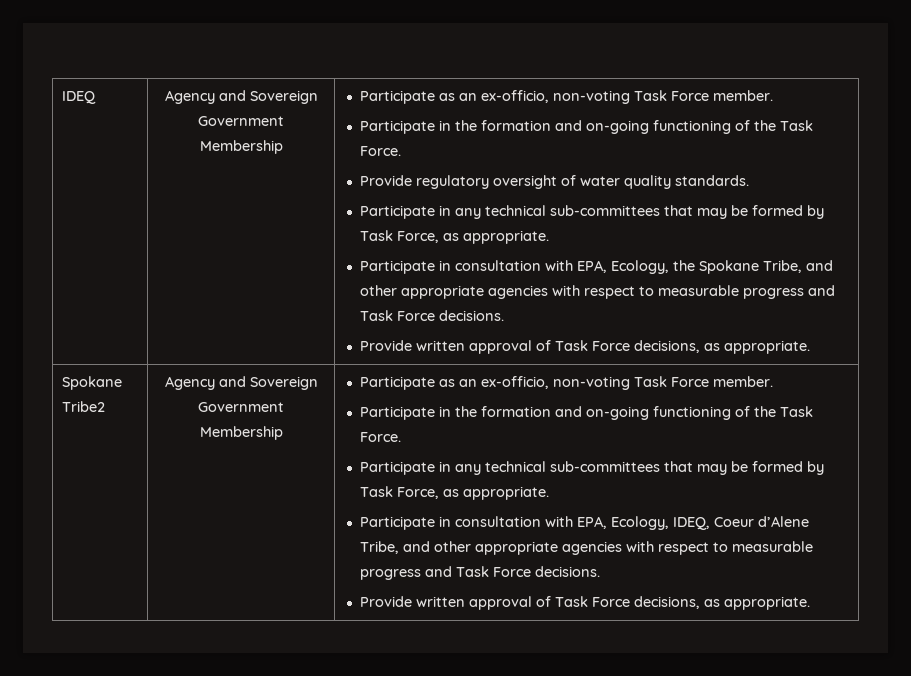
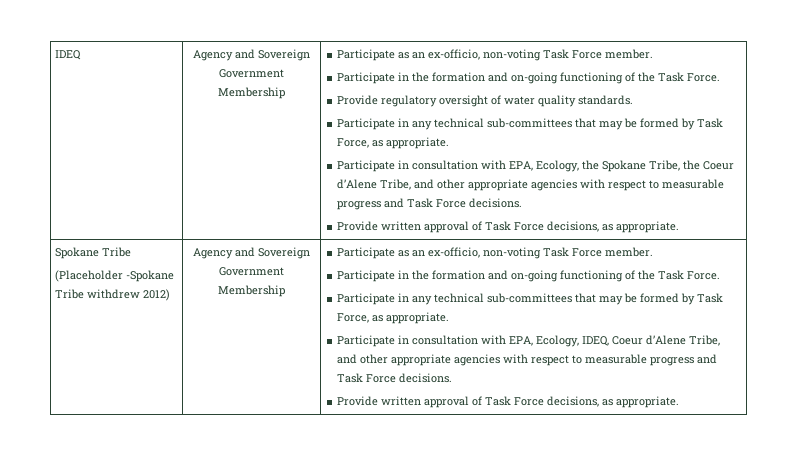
- Participate in consultation with EPA, Ecology, the Spokane Tribe, and other appropriate agencies with respect to measurable progress and Task Force decisions.
+ Participate in consultation with EPA, Ecology, the Spokane Tribe, the Coeur d’Alene Tribe, and other appropriate agencies with respect to measurable progress and Task Force decisions.
- Spokane Tribe2
+ Spokane Tribe
+ (Placeholder -Spokane Tribe withdrew 2012)

